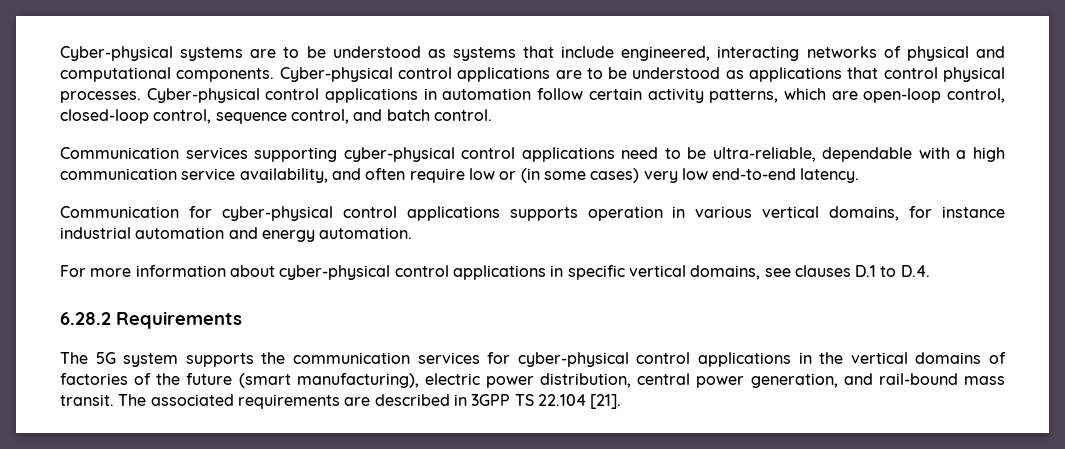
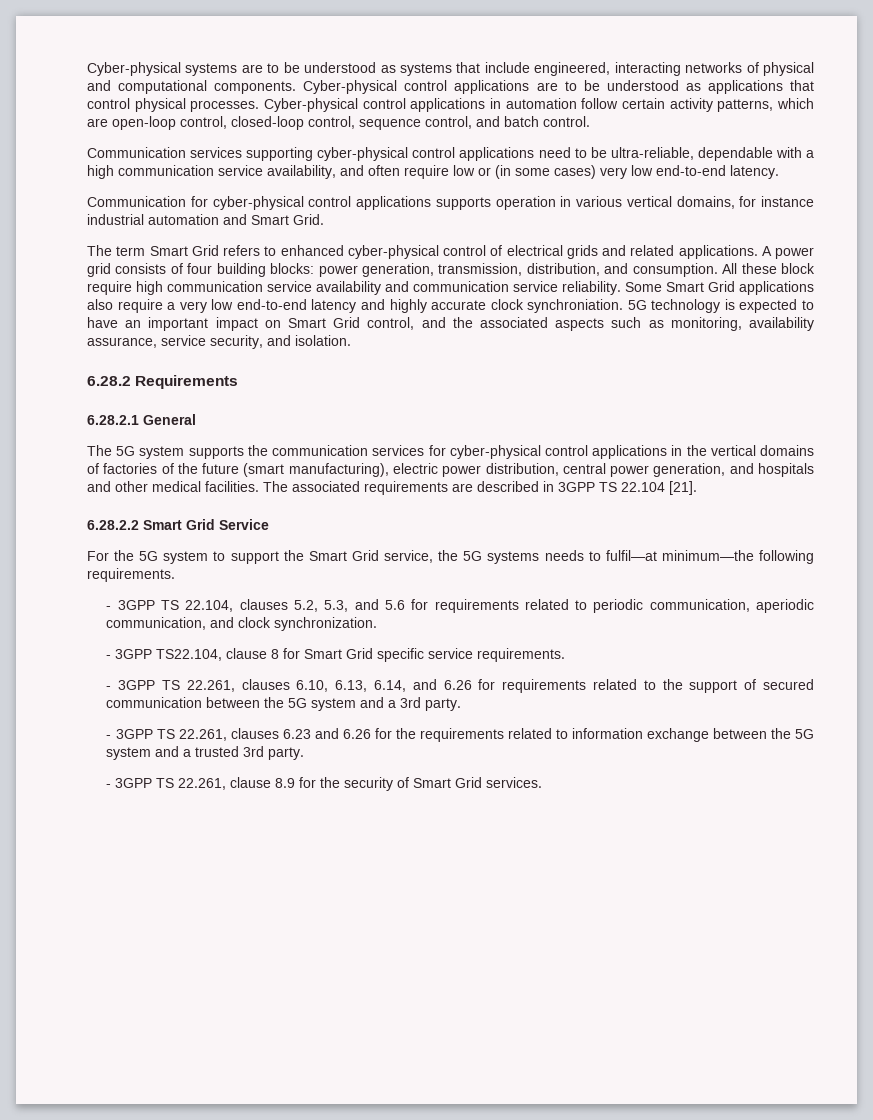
- Communication for cyber-physical control applications supports operation in various vertical domains, for instance industrial automation and energy automation.
- For more information about cyber-physical control applications in specific vertical domains, see clauses D.1 to D.4.
+ Communication for cyber-physical control applications supports operation in various vertical domains, for instance industrial automation and Smart Grid.
+ The term Smart Grid refers to enhanced cyber-physical control of electrical grids and related applications. A power grid consists of four building blocks: power generation, transmission, distribution, and consumption. All these block require high communication service availability and communication service reliability. Some Smart Grid applications also require a very low end-to-end latency and highly accurate clock synchroniation. 5G technology is expected to have an important impact on Smart Grid control, and the associated aspects such as monitoring, availability assurance, service security, and isolation.
+ 6.28.2.1 General
- The 5G system supports the communication services for cyber-physical control applications in the vertical domains of factories of the future (smart manufacturing), electric power distribution, central power generation, and rail-bound mass transit.
+ The 5G system supports the communication services for cyber-physical control applications in the vertical domains of factories of the future (smart manufacturing), electric power distribution, central power generation, and hospitals and other medical facilities.
+ 6.28.2.2 Smart Grid Service
+ For the 5G system to support the Smart Grid service, the 5G systems needs to fulfil―at minimum―the following requirements.
+ - 3GPP TS 22.104, clauses 5.2, 5.3, and 5.6 for requirements related to periodic communication, aperiodic communication, and clock synchronization.
+ - 3GPP TS22.104, clause 8 for Smart Grid specific service requirements.
+ - 3GPP TS 22.261, clauses 6.10, 6.13, 6.14, and 6.26 for requirements related to the support of secured communication between the 5G system and a 3rd party.
+ - 3GPP TS 22.261, clauses 6.23 and 6.26 for the requirements related to information exchange between the 5G system and a trusted 3rd party.
+ - 3GPP TS 22.261, clause 8.9 for the security of Smart Grid services.

